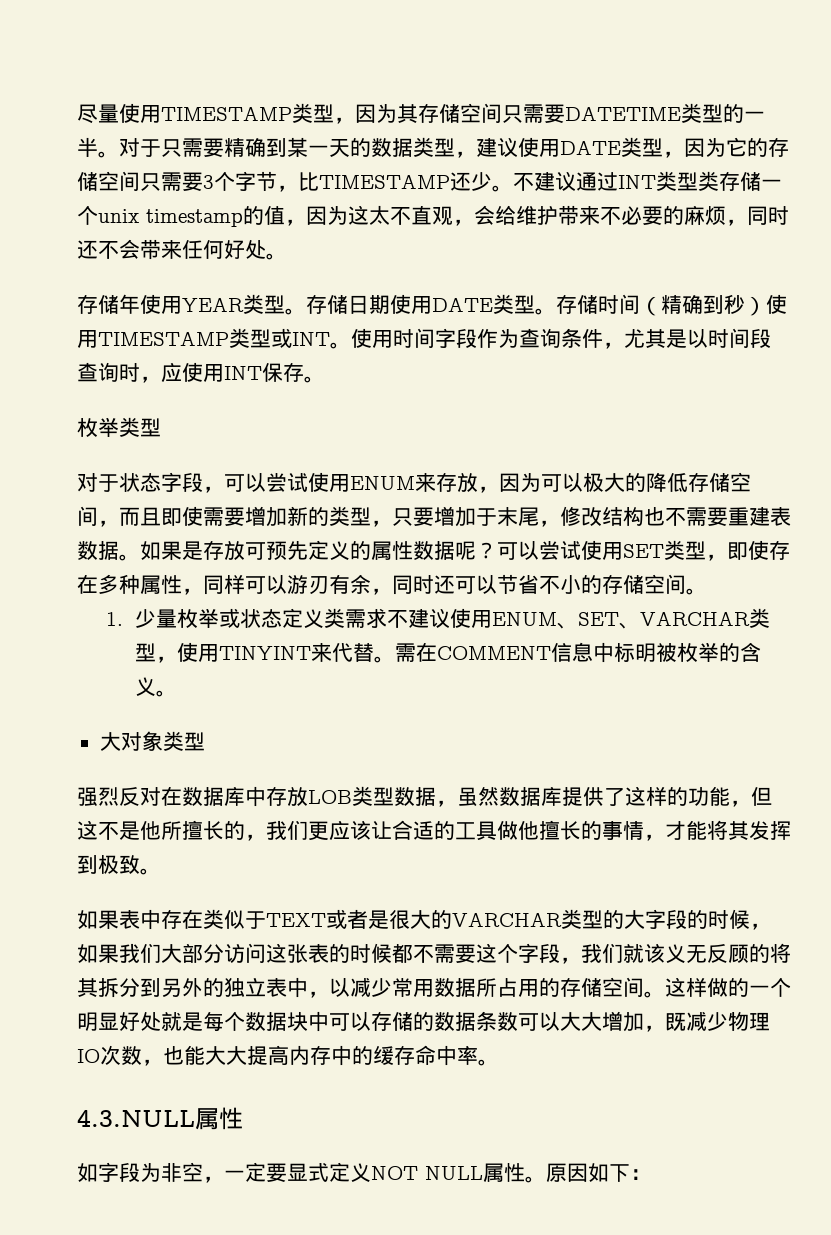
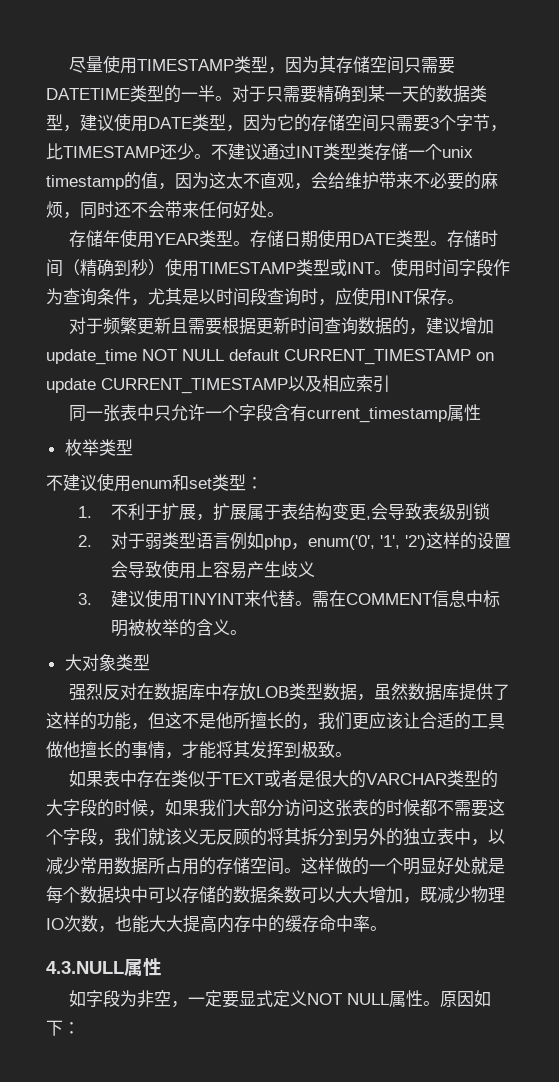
+ 对于频繁更新且需要根据更新时间查询数据的，建议增加update_time NOT NULL default CURRENT_TIMESTAMP on update CURRENT_TIMESTAMP以及相应索引
+ 同一张表中只允许一个字段含有current_timestamp属性
  枚举类型
- 对于状态字段，可以尝试使用ENUM来存放，因为可以极大的降低存储空间，而且即使需要增加新的类型，只要增加于末尾，修改结构也不需要重建表数据。如果是存放可预先定义的属性数据呢？可以尝试使用SET类型，即使存在多种属性，同样可以游刃有余，同时还可以节省不小的存储空间。
- 1.少量枚举或状态定义类需求不建议使用ENUM、SET、VARCHAR类型，使用TINYINT来代替。
+ 不建议使用enum和set类型：
+ 1.不利于扩展，扩展属于表结构变更,会导致表级别锁
+ 2.对于弱类型语言例如php，enum('0', '1', '2')这样的设置会导致使用上容易产生歧义
+ 3.建议使用TINYINT来代替。

